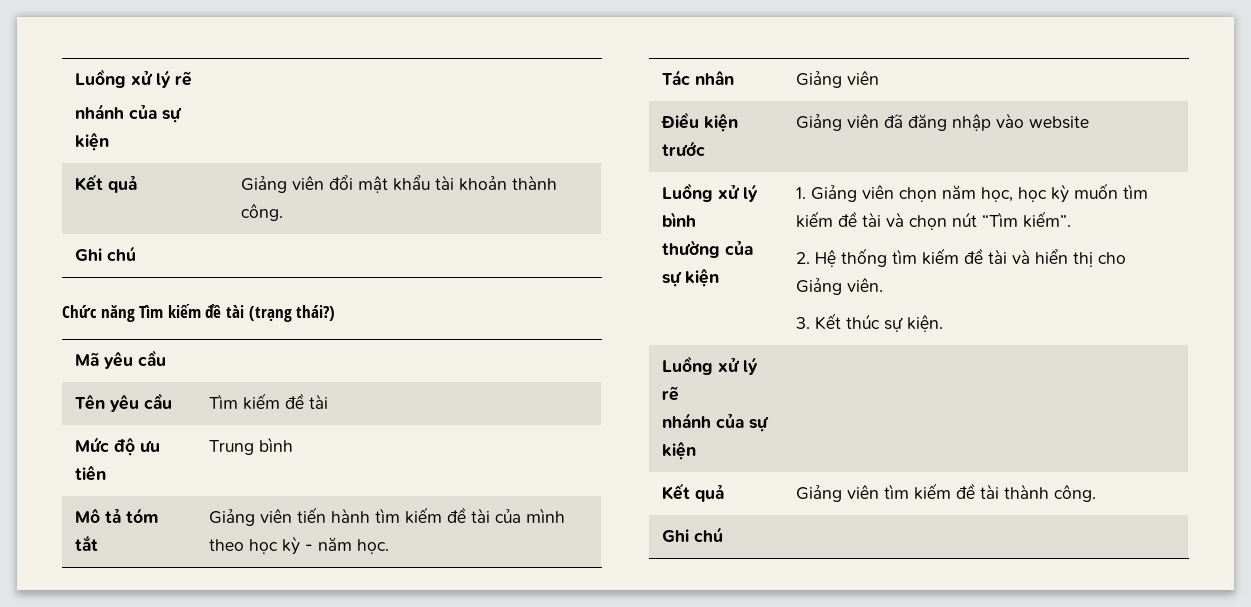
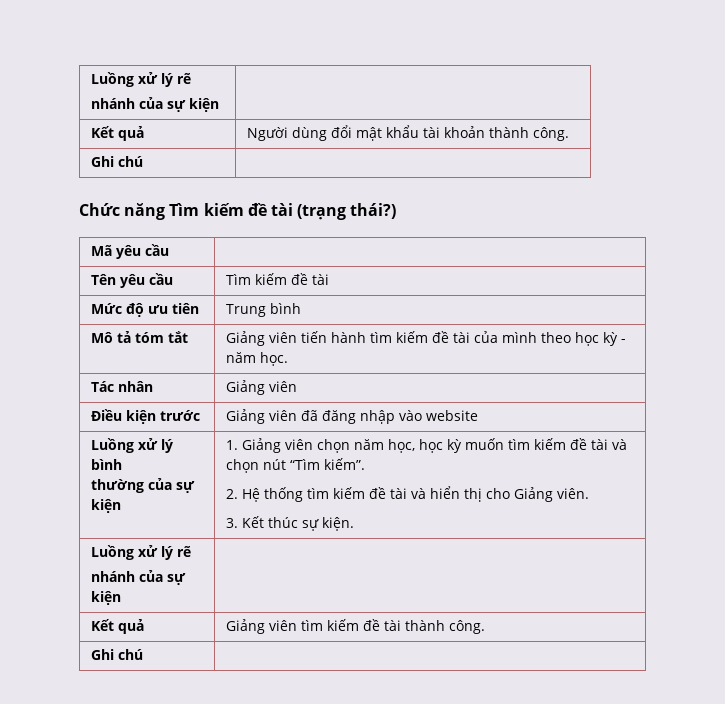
- Kết quả | Giảng viên đổi mật khẩu tài khoản thành công.
+ Kết quả | Người dùng đổi mật khẩu tài khoản thành công.

